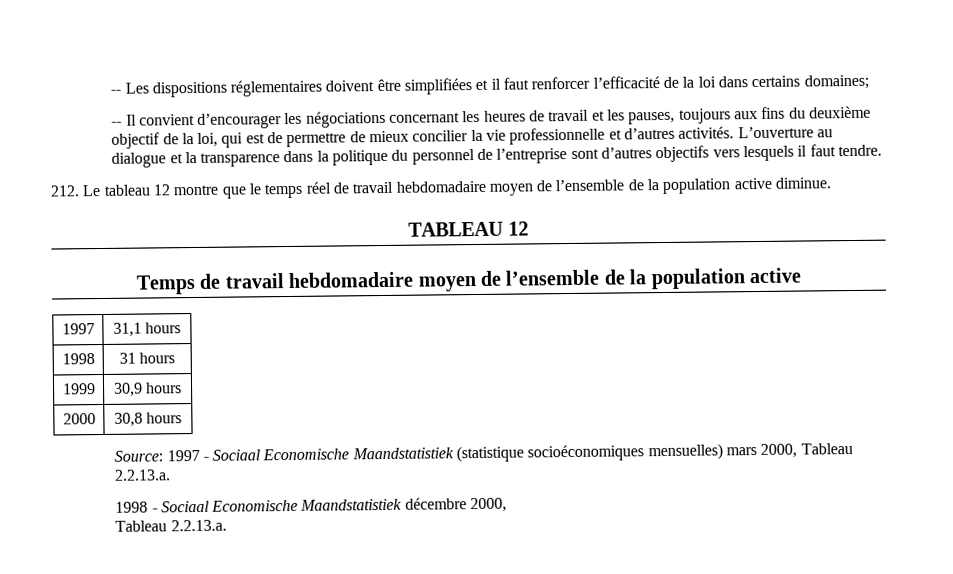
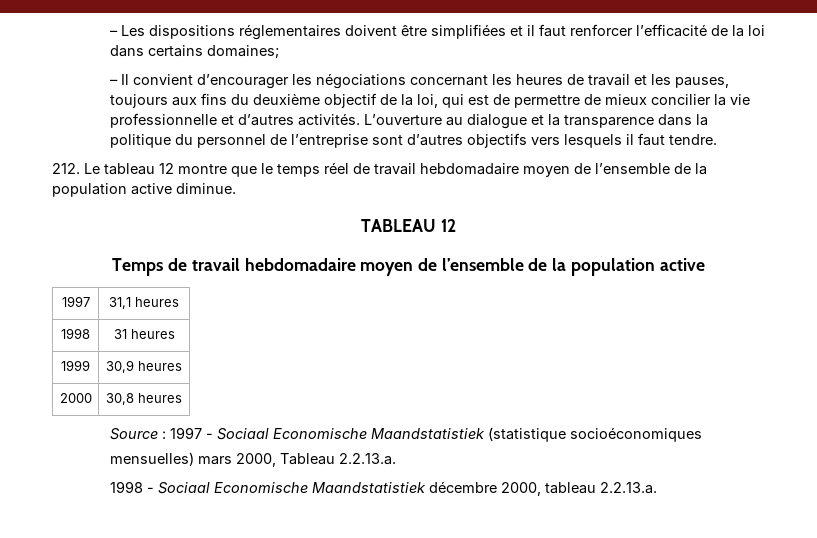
- -- Les dispositions réglementaires doivent être simplifiées et il faut renforcer l’efficacité de la loi dans certains domaines;
+ – Les dispositions réglementaires doivent être simplifiées et il faut renforcer l’efficacité de la loi dans certains domaines;
- -- Il convient d’encourager les négociations concernant les heures de travail et les pauses, toujours aux fins du deuxième objectif de la loi, qui est de permettre de mieux concilier la vie professionnelle et d’autres activités.
+ – Il convient d’encourager les négociations concernant les heures de travail et les pauses, toujours aux fins du deuxième objectif de la loi, qui est de permettre de mieux concilier la vie professionnelle et d’autres activités.
- 1997 | 31,1 hours
+ 1997 | 31,1 heures
- 1998 | 31 hours
+ 1998 | 31 heures
- 1999 | 30,9 hours
+ 1999 | 30,9 heures
- 2000 | 30,8 hours
- Source: 1997 - Sociaal Economische Maandstatistiek (statistique socioéconomiques mensuelles) mars 2000, Tableau 2.2.13.a.
+ 2000 | 30,8 heures
+ Source : 1997 - Sociaal Economische Maandstatistiek (statistique socioéconomiques
+ mensuelles) mars 2000, Tableau 2.2.13.a.
- 1998 - Sociaal Economische Maandstatistiek décembre 2000,
- Tableau 2.2.13.a.
+ 1998 - Sociaal Economische Maandstatistiek décembre 2000, tableau 2.2.13.a.

